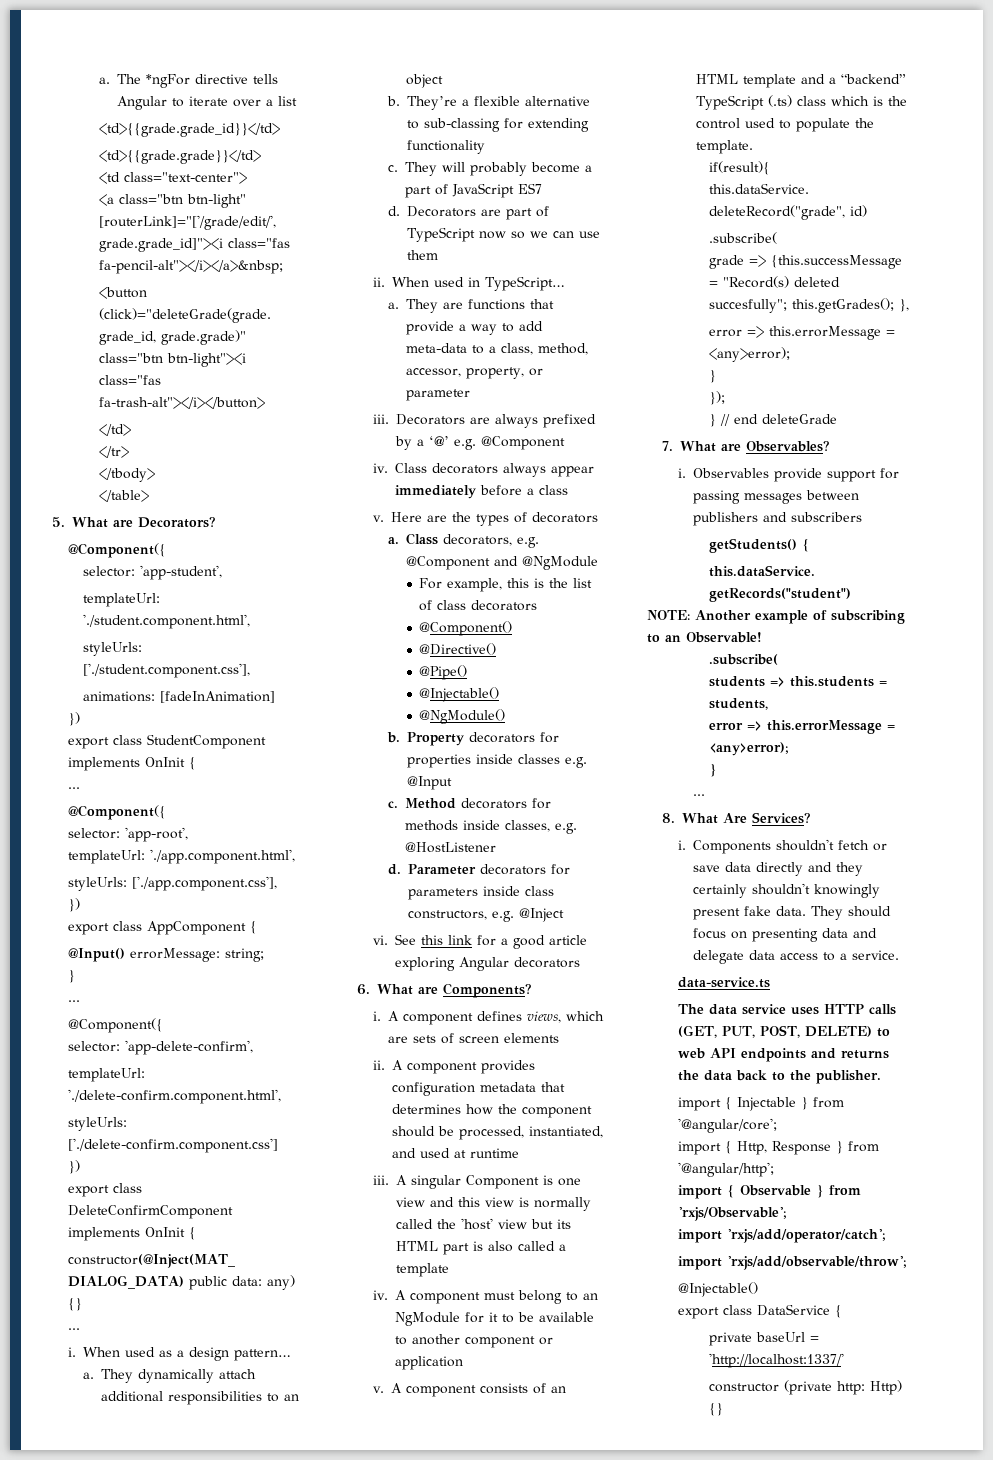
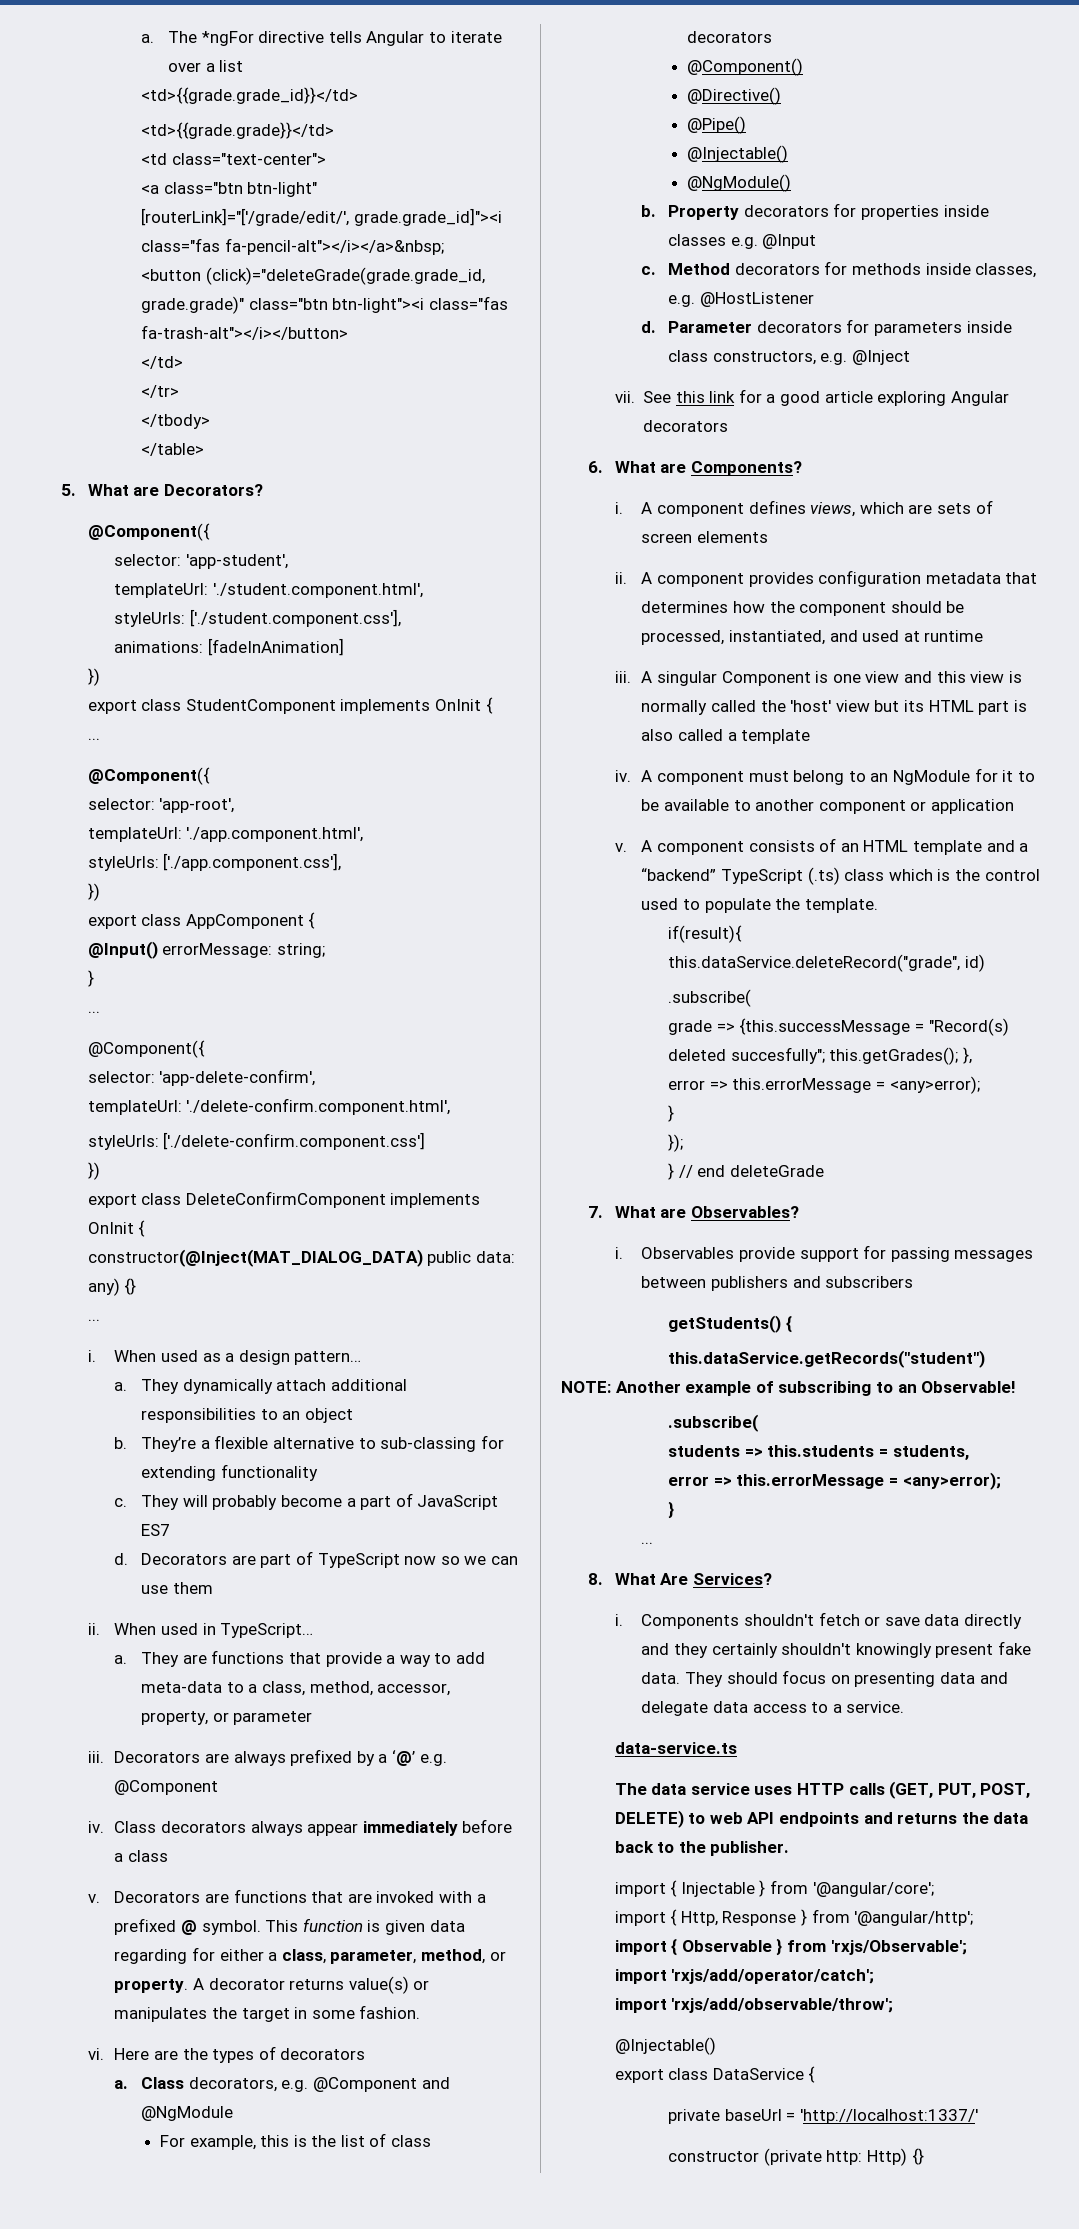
+ Decorators are functions that are invoked with a prefixed @ symbol. This function is given data regarding for either a class, parameter, method, or property. A decorator returns value(s) or manipulates the target in some fashion.
+ vi.
- vi.
+ vii.

